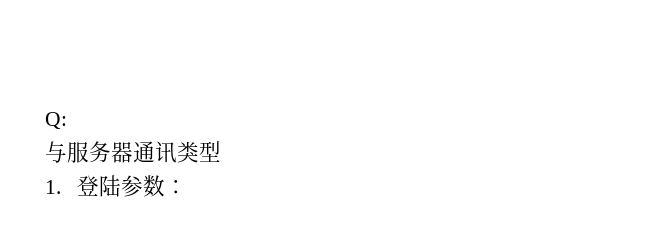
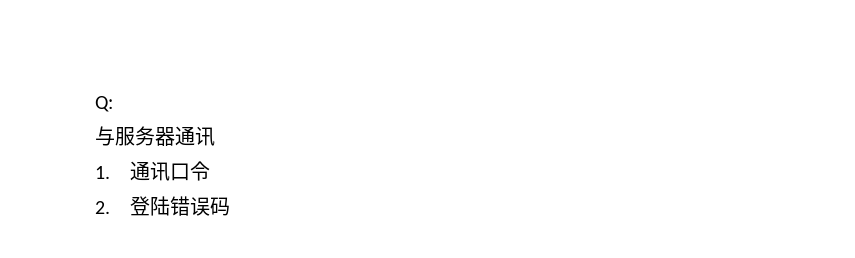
- 与服务器通讯类型
+ 与服务器通讯
- 1.登陆参数：
+ 1.通讯口令
+ 2.登陆错误码

